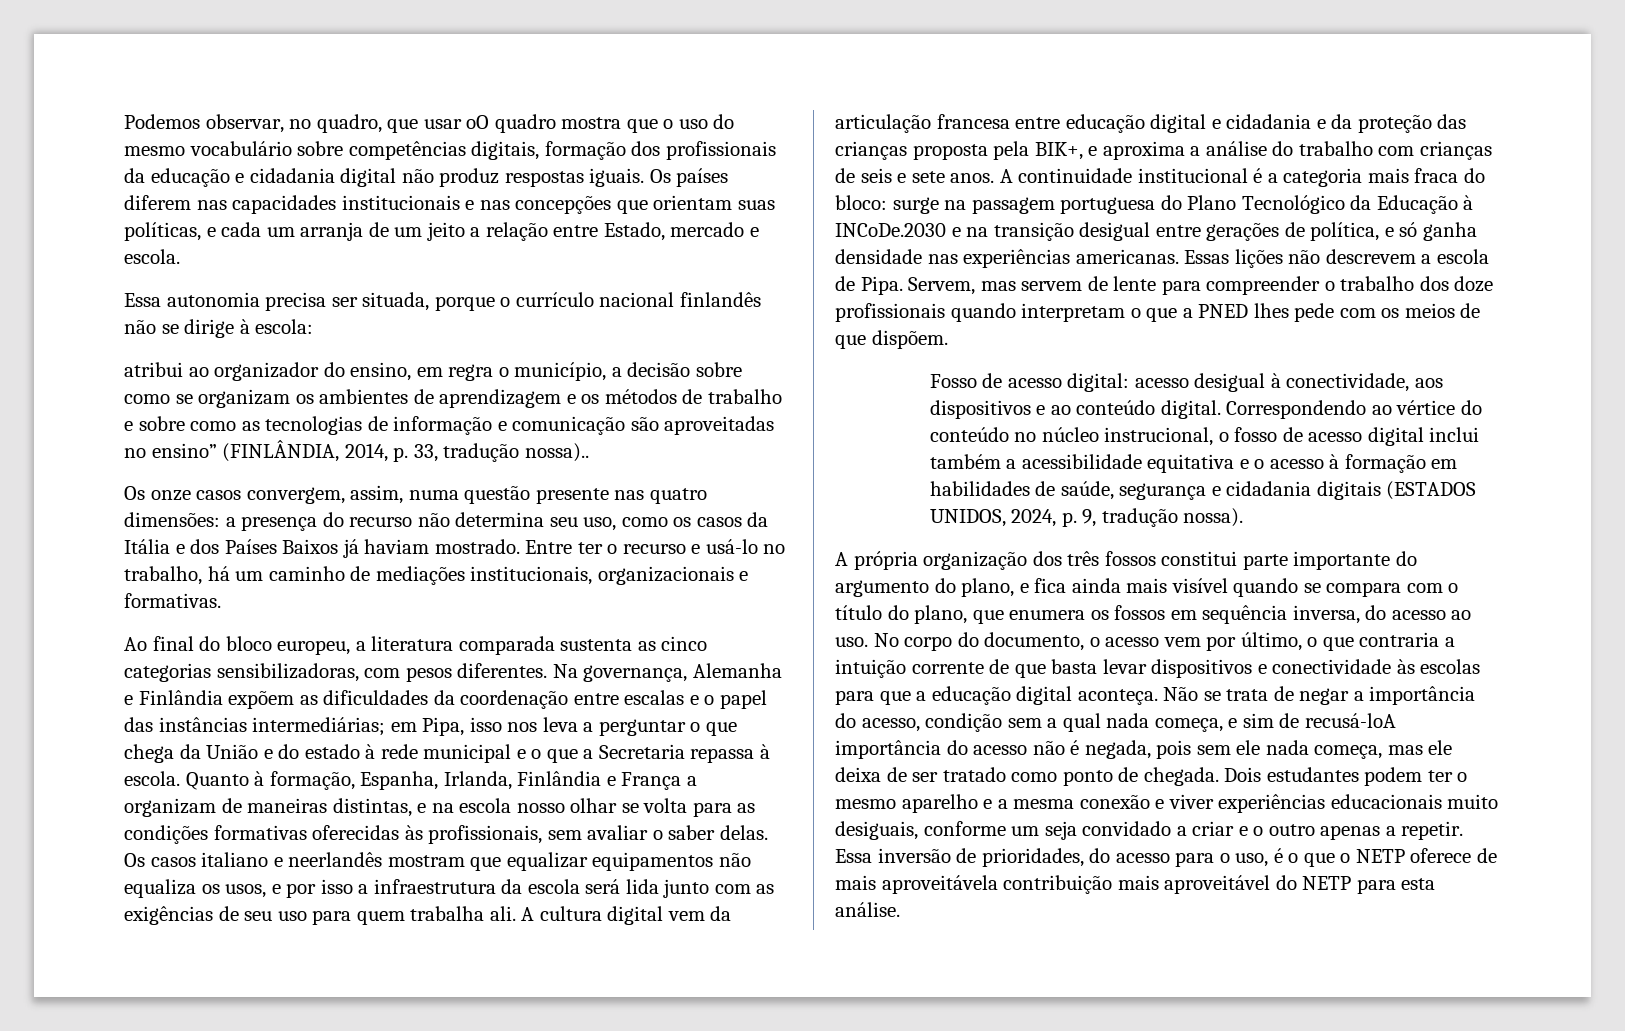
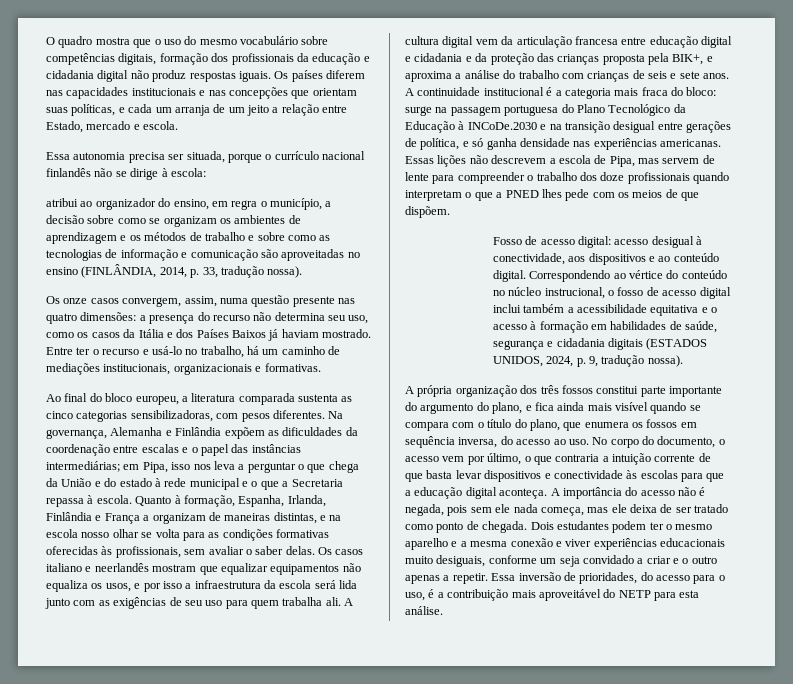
- Podemos observar, no quadro, que usar oO quadro mostra que o uso do mesmo vocabulário sobre competências digitais, formação dos profissionais da educação e cidadania digital não produz respostas iguais.
+ O quadro mostra que o uso do mesmo vocabulário sobre competências digitais, formação dos profissionais da educação e cidadania digital não produz respostas iguais.
- atribui ao organizador do ensino, em regra o município, a decisão sobre como se organizam os ambientes de aprendizagem e os métodos de trabalho e sobre como as tecnologias de informação e comunicação são aproveitadas no ensino” (FINLÂNDIA, 2014, p. 33, tradução nossa)..
+ atribui ao organizador do ensino, em regra o município, a decisão sobre como se organizam os ambientes de aprendizagem e os métodos de trabalho e sobre como as tecnologias de informação e comunicação são aproveitadas no ensino (FINLÂNDIA, 2014, p. 33, tradução nossa).
- Essas lições não descrevem a escola de Pipa. Servem, mas servem de lente para compreender o trabalho dos doze profissionais quando interpretam o que a PNED lhes pede com os meios de que dispõem.
+ Essas lições não descrevem a escola de Pipa, mas servem de lente para compreender o trabalho dos doze profissionais quando interpretam o que a PNED lhes pede com os meios de que dispõem.
- Não se trata de negar a importância do acesso, condição sem a qual nada começa, e sim de recusá-loA importância do acesso não é negada, pois sem ele nada começa, mas ele deixa de ser tratado como ponto de chegada.
+ A importância do acesso não é negada, pois sem ele nada começa, mas ele deixa de ser tratado como ponto de chegada.
- Essa inversão de prioridades, do acesso para o uso, é o que o NETP oferece de mais aproveitávela contribuição mais aproveitável do NETP para esta análise.
+ Essa inversão de prioridades, do acesso para o uso, é a contribuição mais aproveitável do NETP para esta análise.

